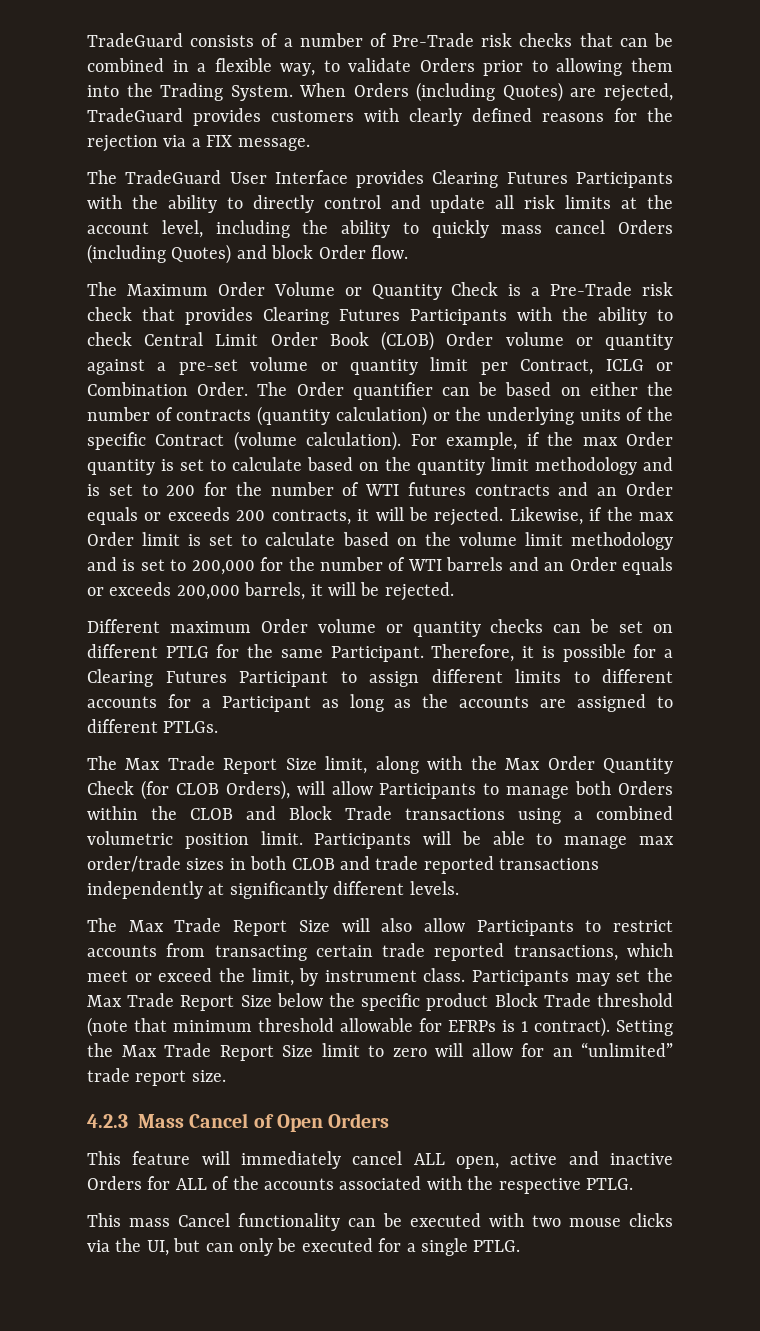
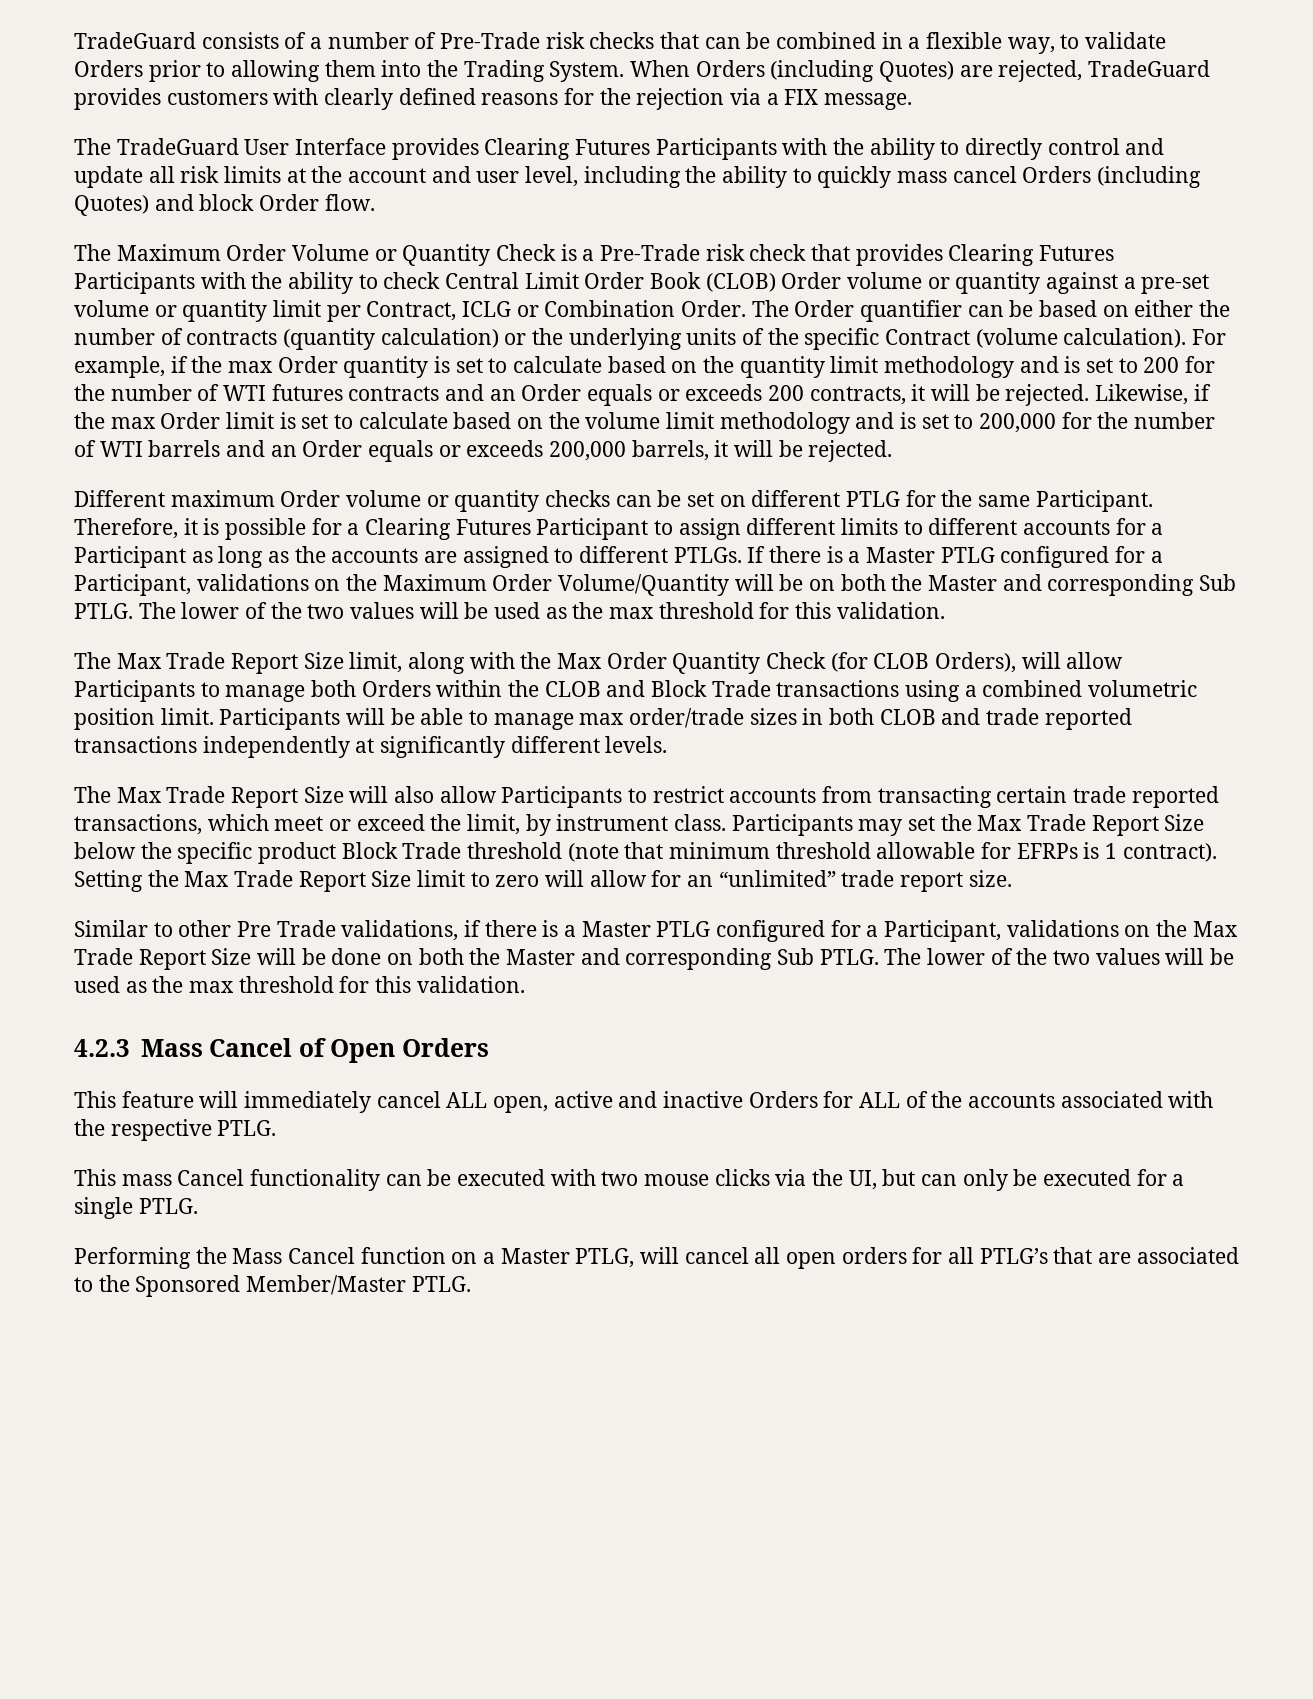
- The TradeGuard User Interface provides Clearing Futures Participants with the ability to directly control and update all risk limits at the account level, including the ability to quickly mass cancel Orders (including Quotes) and block Order flow.
+ The TradeGuard User Interface provides Clearing Futures Participants with the ability to directly control and update all risk limits at the account and user level, including the ability to quickly mass cancel Orders (including Quotes) and block Order flow.
+ If there is a Master PTLG configured for a Participant, validations on the Maximum Order Volume/Quantity will be on both the Master and corresponding Sub PTLG. The lower of the two values will be used as the max threshold for this validation.
+ Similar to other Pre Trade validations, if there is a Master PTLG configured for a Participant, validations on the Max Trade Report Size will be done on both the Master and corresponding Sub PTLG. The lower of the two values will be used as the max threshold for this validation.
+ Performing the Mass Cancel function on a Master PTLG, will cancel all open orders for all PTLG’s that are associated to the Sponsored Member/Master PTLG.

